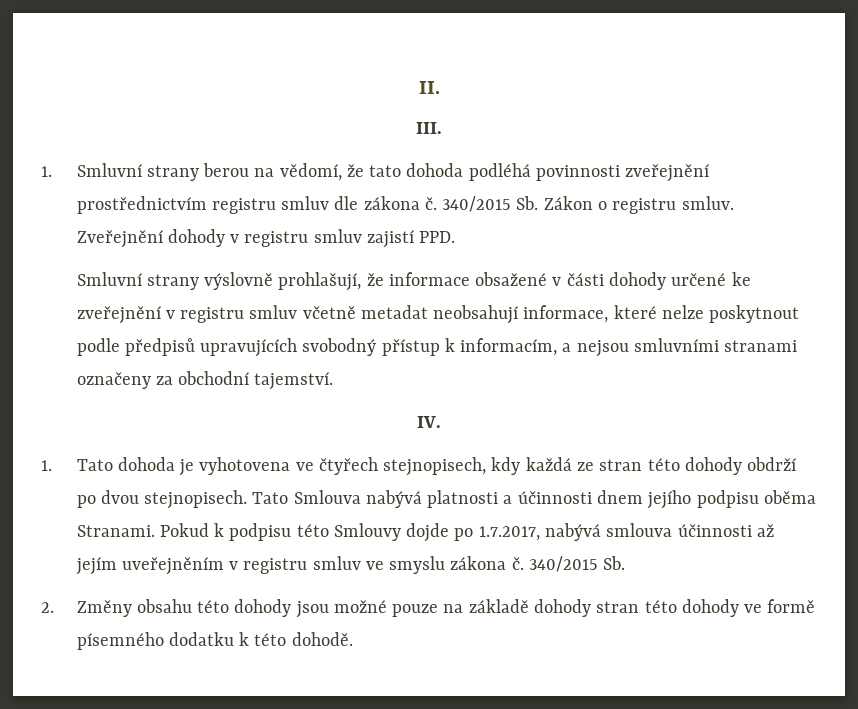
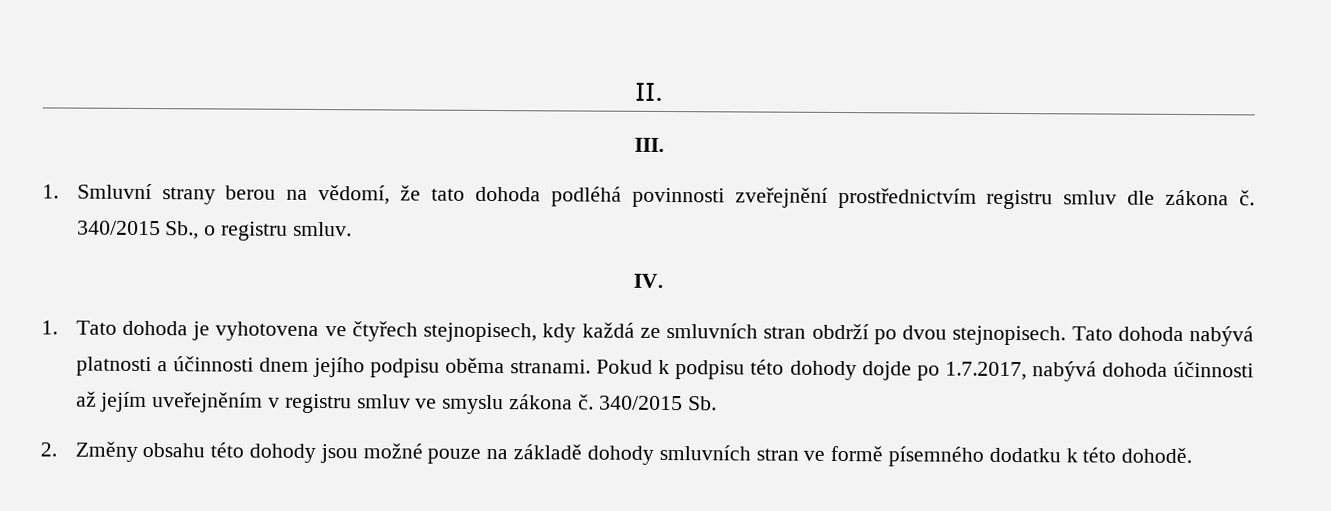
- 340/2015 Sb. Zákon o registru smluv. Zveřejnění dohody v registru smluv zajistí PPD.
- Smluvní strany výslovně prohlašují, že informace obsažené v části dohody určené ke zveřejnění v registru smluv včetně metadat neobsahují informace, které nelze poskytnout podle předpisů upravujících svobodný přístup k informacím, a nejsou smluvními stranami označeny za obchodní tajemství.
+ 340/2015 Sb., o registru smluv.
- 1. Tato dohoda je vyhotovena ve čtyřech stejnopisech, kdy každá ze stran této dohody obdrží po dvou stejnopisech.
+ 1. Tato dohoda je vyhotovena ve čtyřech stejnopisech, kdy každá ze smluvních stran obdrží po dvou stejnopisech.
- Tato Smlouva nabývá platnosti a účinnosti dnem jejího podpisu oběma Stranami.
+ Tato dohoda nabývá platnosti a účinnosti dnem jejího podpisu oběma stranami.
- Pokud k podpisu této Smlouvy dojde po 1.7.2017, nabývá smlouva účinnosti až jejím uveřejněním v registru smluv ve smyslu zákona č.
+ Pokud k podpisu této dohody dojde po 1.7.2017, nabývá dohoda účinnosti až jejím uveřejněním v registru smluv ve smyslu zákona č.
- 2. Změny obsahu této dohody jsou možné pouze na základě dohody stran této dohody ve formě písemného dodatku k této dohodě.
+ 2. Změny obsahu této dohody jsou možné pouze na základě dohody smluvních stran ve formě písemného dodatku k této dohodě.

